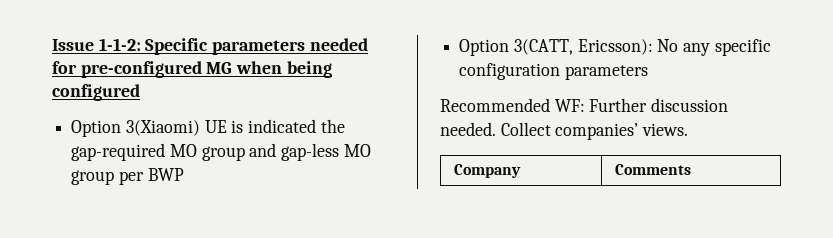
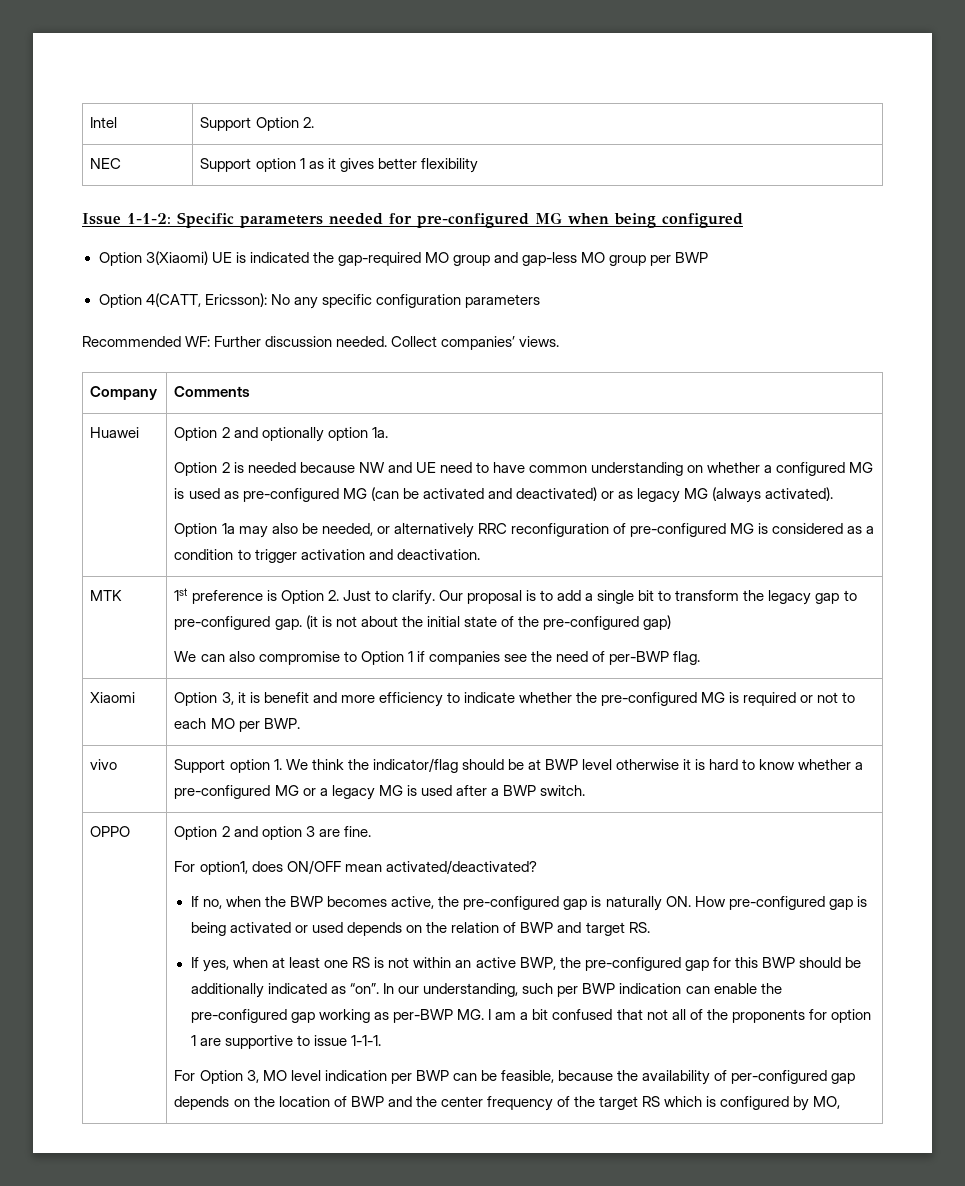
+ Intel | Support Option 2.
+ NEC | Support option 1 as it gives better flexibility
- Option 3(CATT, Ericsson): No any specific configuration parameters
+ Option 4(CATT, Ericsson): No any specific configuration parameters
+ Huawei | Option 2 and optionally option 1a.
+ Option 2 is needed because NW and UE need to have common understanding on whether a configured MG is used as pre-configured MG (can be activated and deactivated) or as legacy MG (always activated).
+ Option 1a may also be needed, or alternatively RRC reconfiguration of pre-configured MG is considered as a condition to trigger activation and deactivation.
+ MTK | 1st preference is Option 2. Just to clarify. Our proposal is to add a single bit to transform the legacy gap to pre-configured gap. (it is not about the initial state of the pre-configured gap)
+ We can also compromise to Option 1 if companies see the need of per-BWP flag.
+ Xiaomi | Option 3, it is benefit and more efficiency to indicate whether the pre-configured MG is required or not to each MO per BWP.
+ vivo | Support option 1. We think the indicator/flag should be at BWP level otherwise it is hard to know whether a pre-configured MG or a legacy MG is used after a BWP switch.
+ OPPO | Option 2 and option 3 are fine.
+ For option1, does ON/OFF mean activated/deactivated?
+ If no, when the BWP becomes active, the pre-configured gap is naturally ON. How pre-configured gap is being activated or used depends on the relation of BWP and target RS.
+ If yes, when at least one RS is not within an active BWP, the pre-configured gap for this BWP should be additionally indicated as “on”. In our understanding, such per BWP indication can enable the pre-configured gap working as per-BWP MG. I am a bit confused that not all of the proponents for option 1 are supportive to issue 1-1-1.
+ For Option 3, MO level indication per BWP can be feasible, because the availability of per-configured gap depends on the location of BWP and the center frequency of the target RS which is configured by MO,

